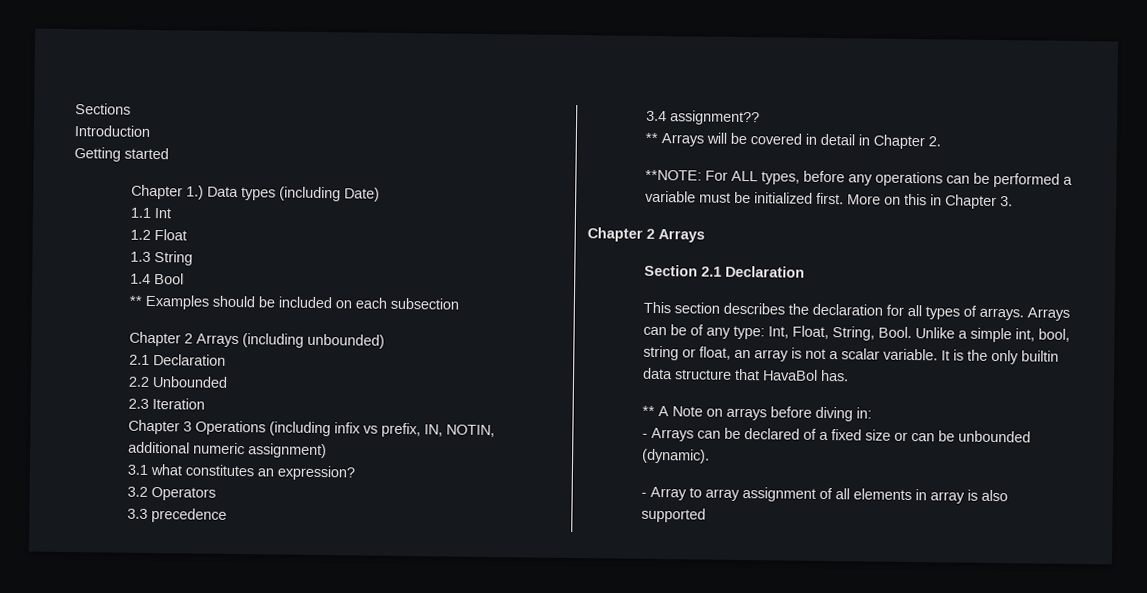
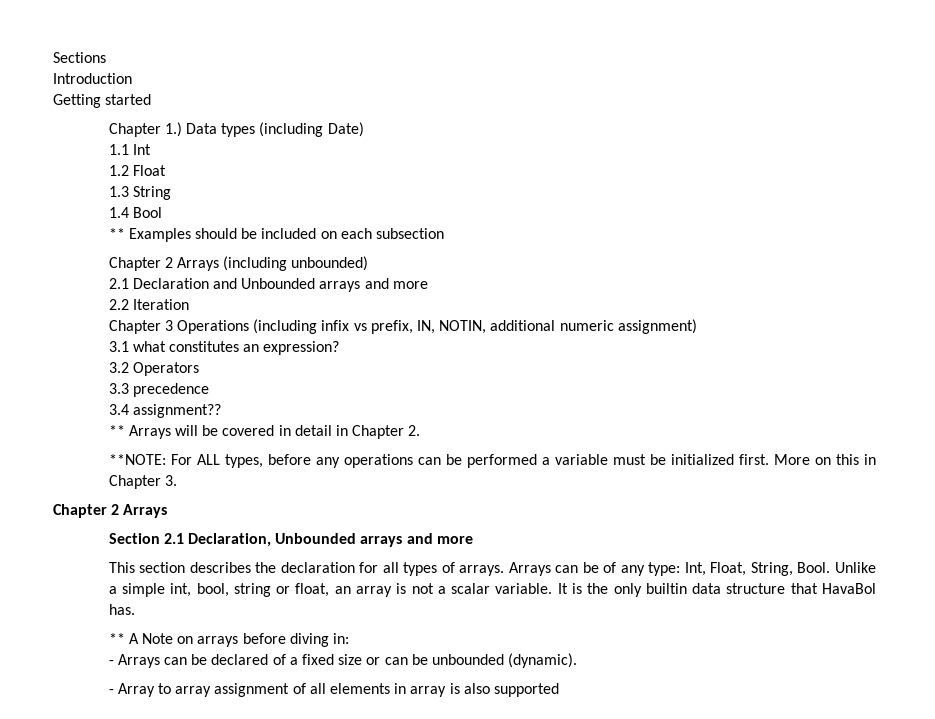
  Chapter 2 Arrays (including unbounded)
- 2.1 Declaration
+ 2.1 Declaration and Unbounded arrays and more
- 2.2 Unbounded
- 2.3 Iteration
+ 2.2 Iteration
- Section 2.1 Declaration
+ Section 2.1 Declaration, Unbounded arrays and more

